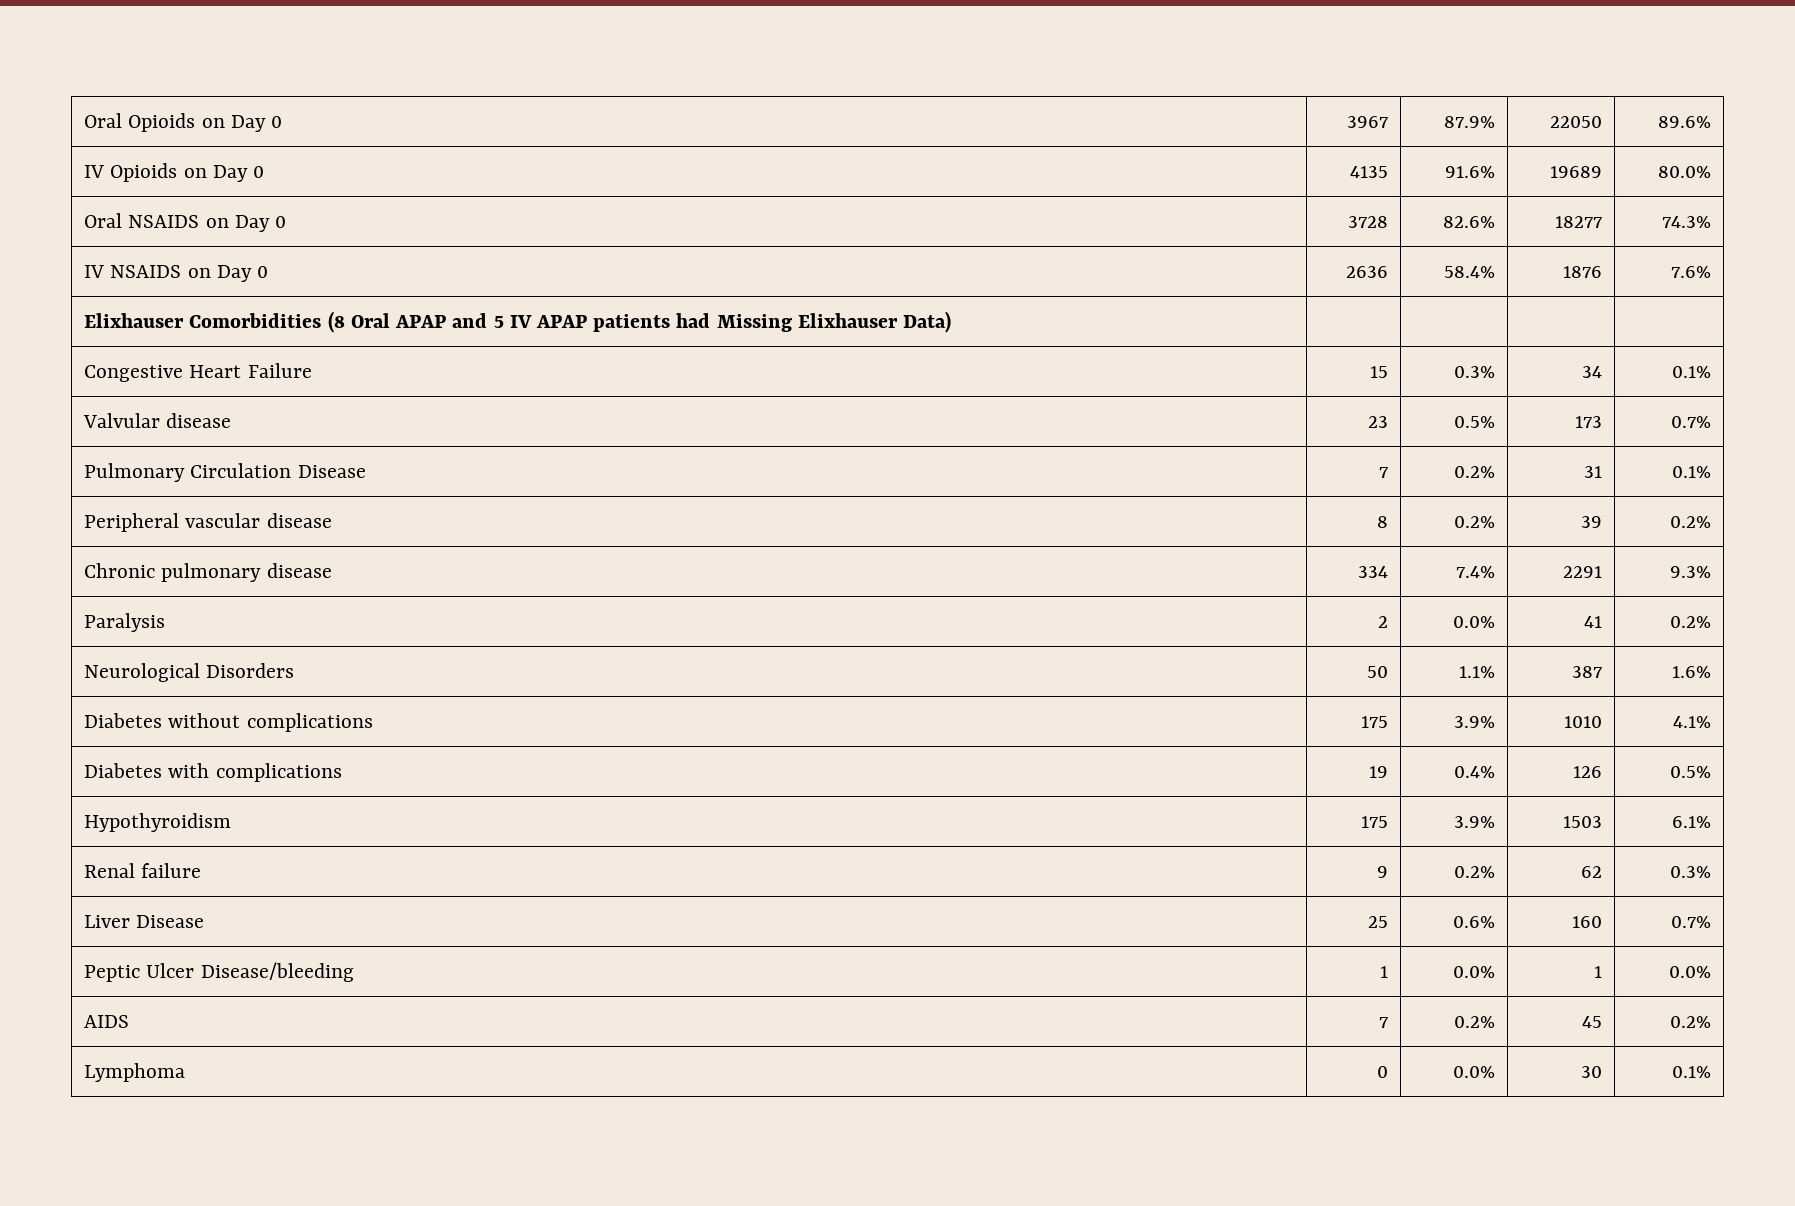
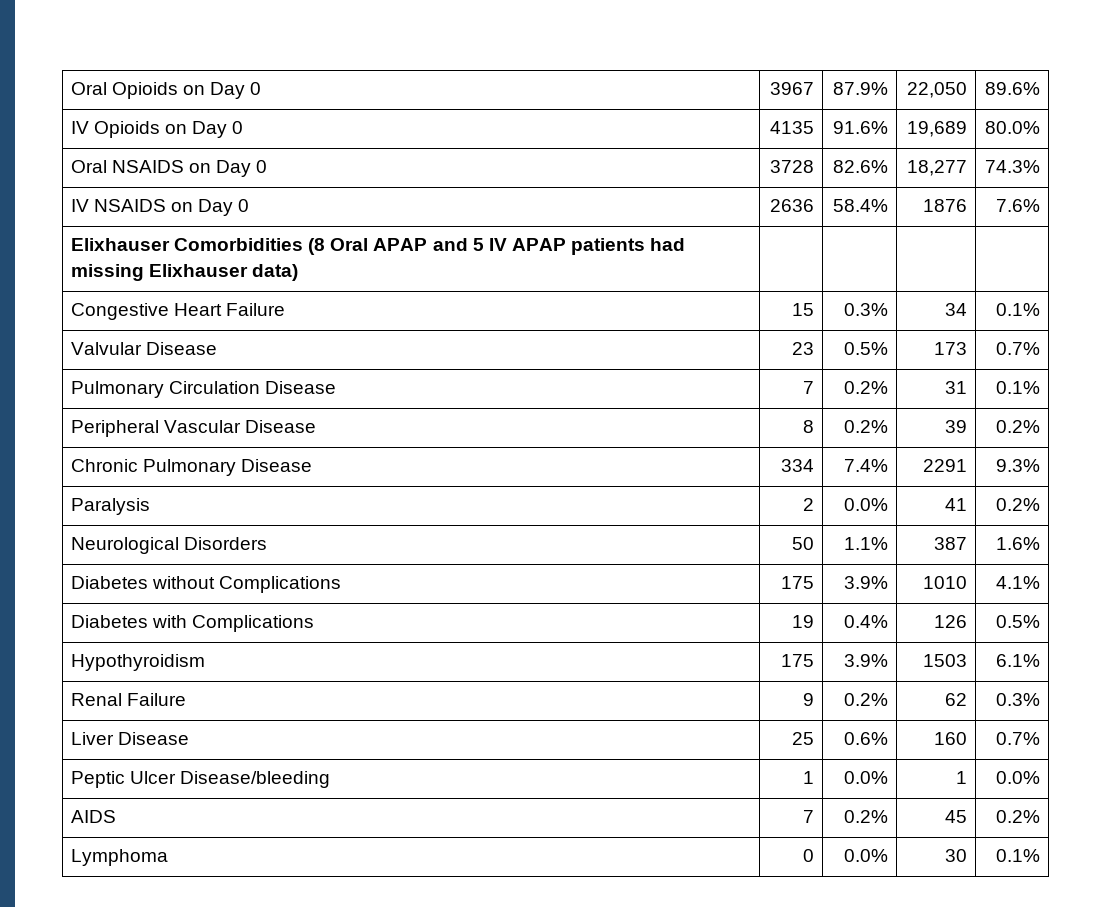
- Oral Opioids on Day 0 | 3967 | 87.9% | 22050 | 89.6%
+ Oral Opioids on Day 0 | 3967 | 87.9% | 22,050 | 89.6%
- IV Opioids on Day 0 | 4135 | 91.6% | 19689 | 80.0%
+ IV Opioids on Day 0 | 4135 | 91.6% | 19,689 | 80.0%
- Oral NSAIDS on Day 0 | 3728 | 82.6% | 18277 | 74.3%
+ Oral NSAIDS on Day 0 | 3728 | 82.6% | 18,277 | 74.3%
- Elixhauser Comorbidities (8 Oral APAP and 5 IV APAP patients had Missing Elixhauser Data) | | | |
+ Elixhauser Comorbidities (8 Oral APAP and 5 IV APAP patients had missing Elixhauser data) | | | |
- Valvular disease | 23 | 0.5% | 173 | 0.7%
+ Valvular Disease | 23 | 0.5% | 173 | 0.7%
- Peripheral vascular disease | 8 | 0.2% | 39 | 0.2%
+ Peripheral Vascular Disease | 8 | 0.2% | 39 | 0.2%
- Chronic pulmonary disease | 334 | 7.4% | 2291 | 9.3%
+ Chronic Pulmonary Disease | 334 | 7.4% | 2291 | 9.3%
- Diabetes without complications | 175 | 3.9% | 1010 | 4.1%
+ Diabetes without Complications | 175 | 3.9% | 1010 | 4.1%
- Diabetes with complications | 19 | 0.4% | 126 | 0.5%
+ Diabetes with Complications | 19 | 0.4% | 126 | 0.5%
- Renal failure | 9 | 0.2% | 62 | 0.3%
+ Renal Failure | 9 | 0.2% | 62 | 0.3%

